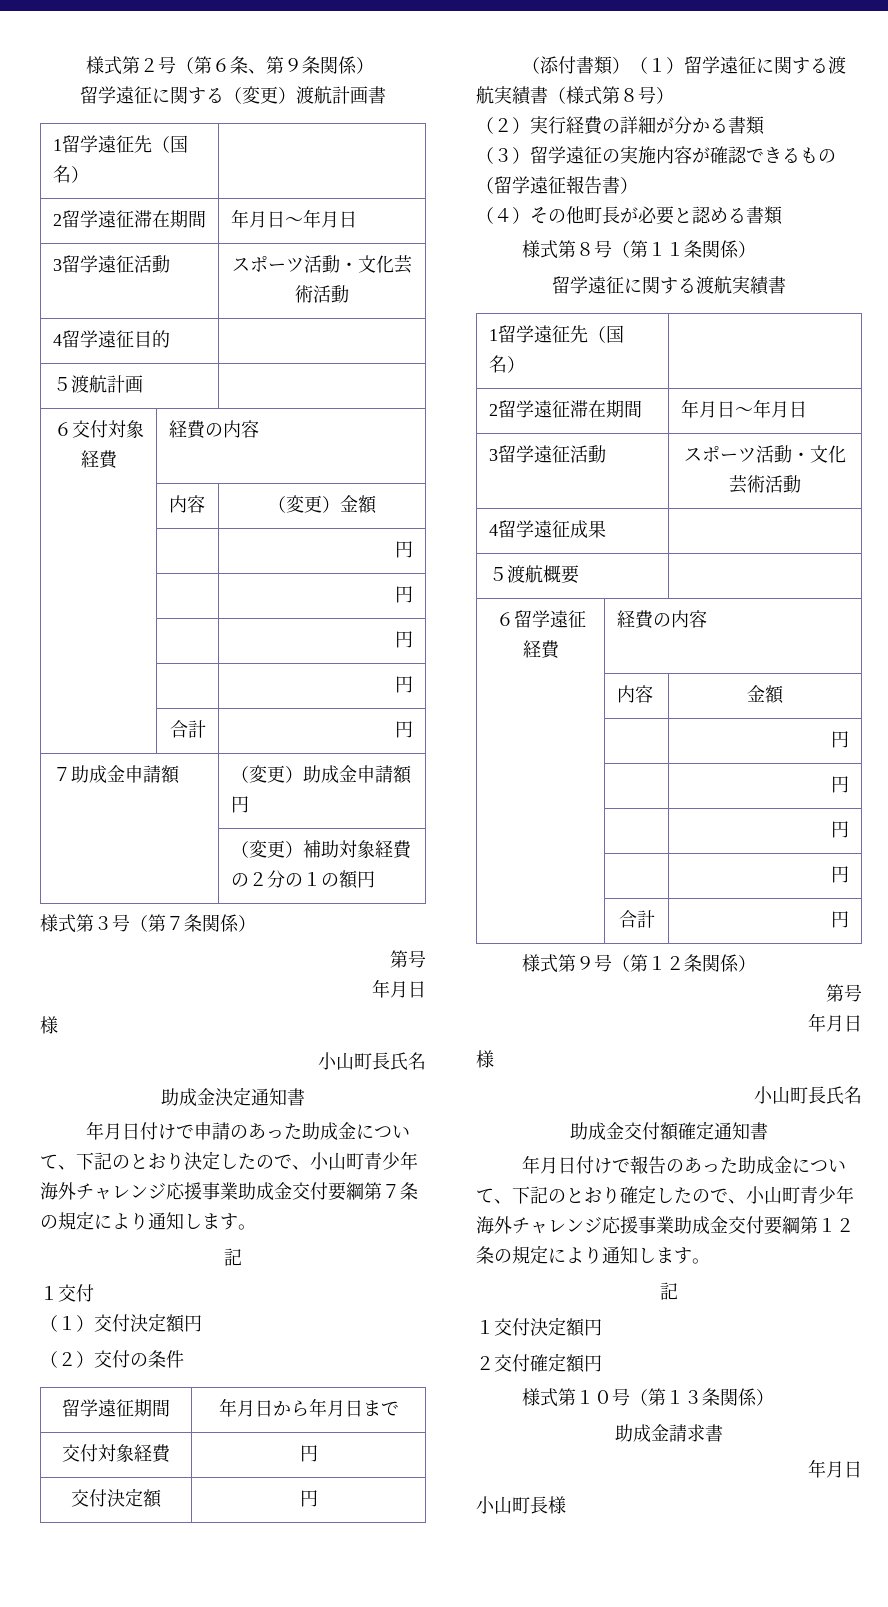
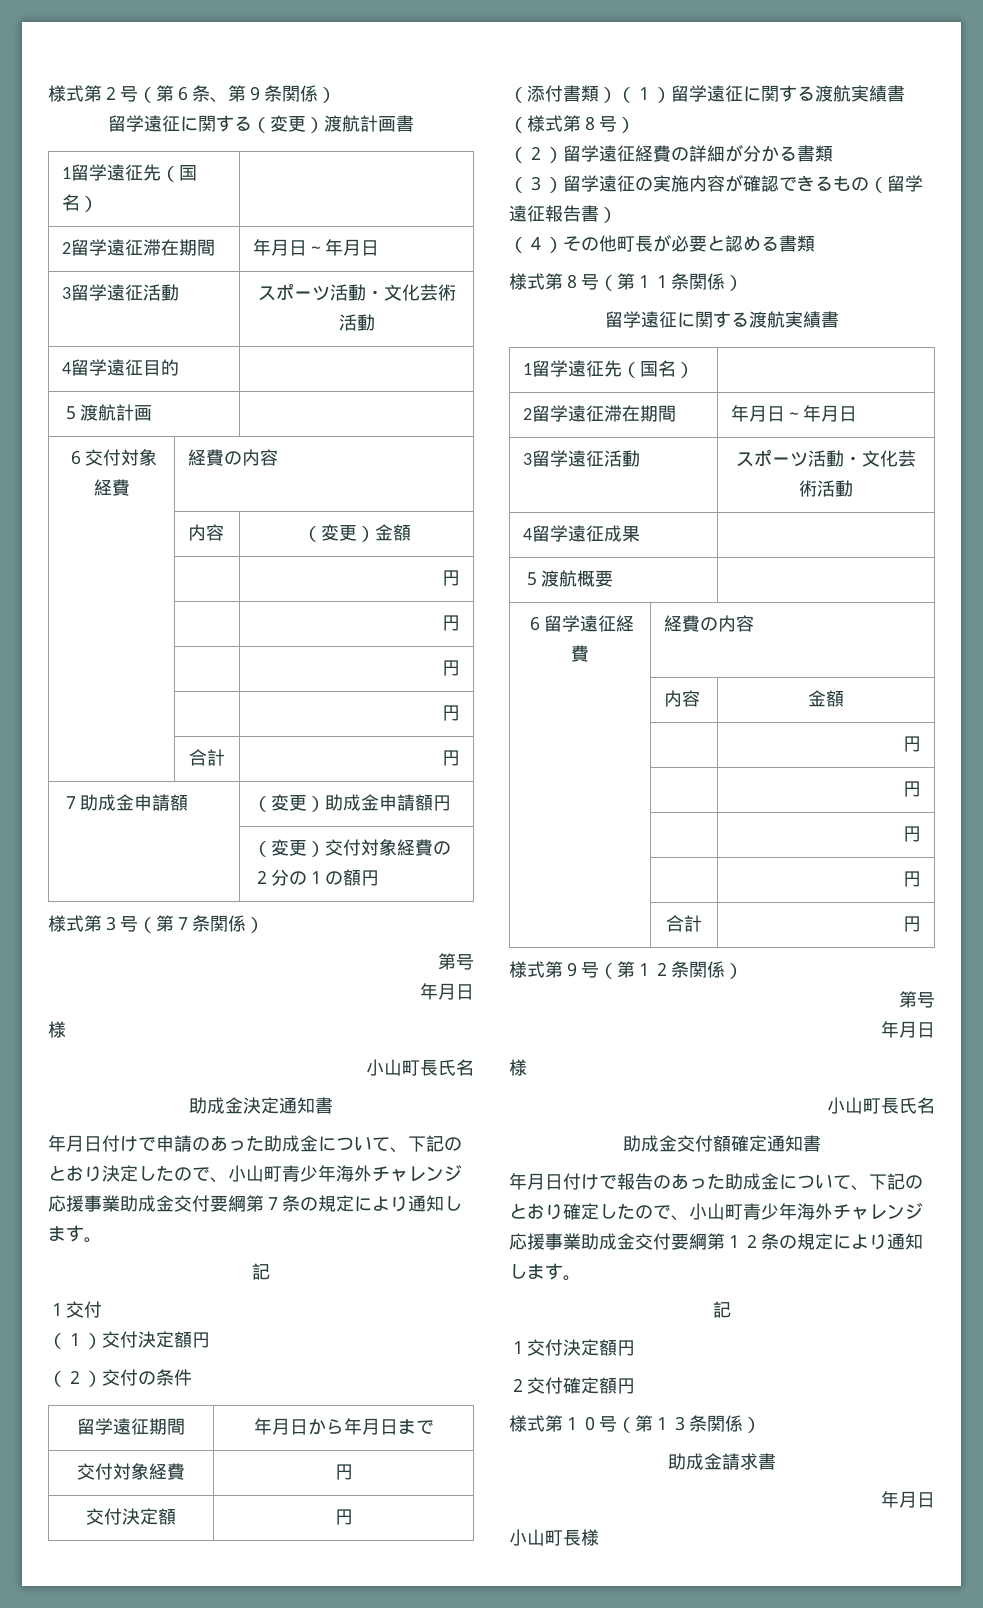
- | （変更）補助対象経費の２分の１の額円
+ | （変更）交付対象経費の２分の１の額円
- （２）実行経費の詳細が分かる書類
+ （２）留学遠征経費の詳細が分かる書類

